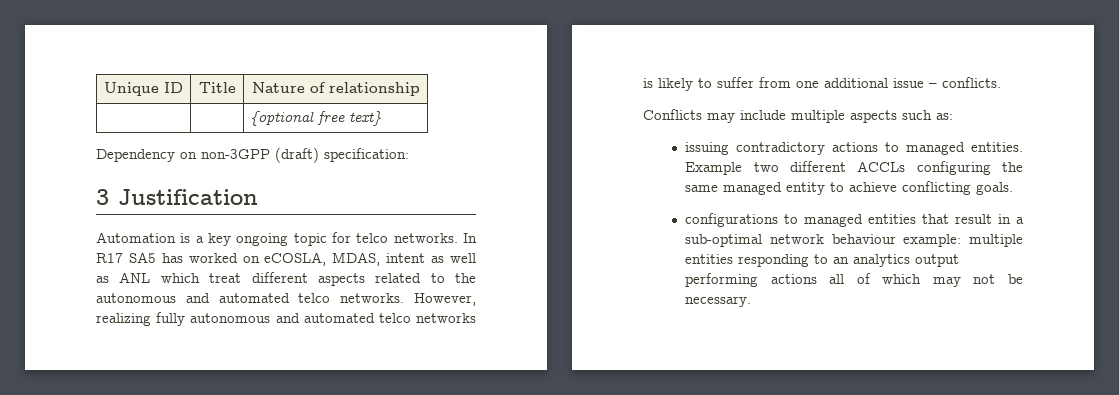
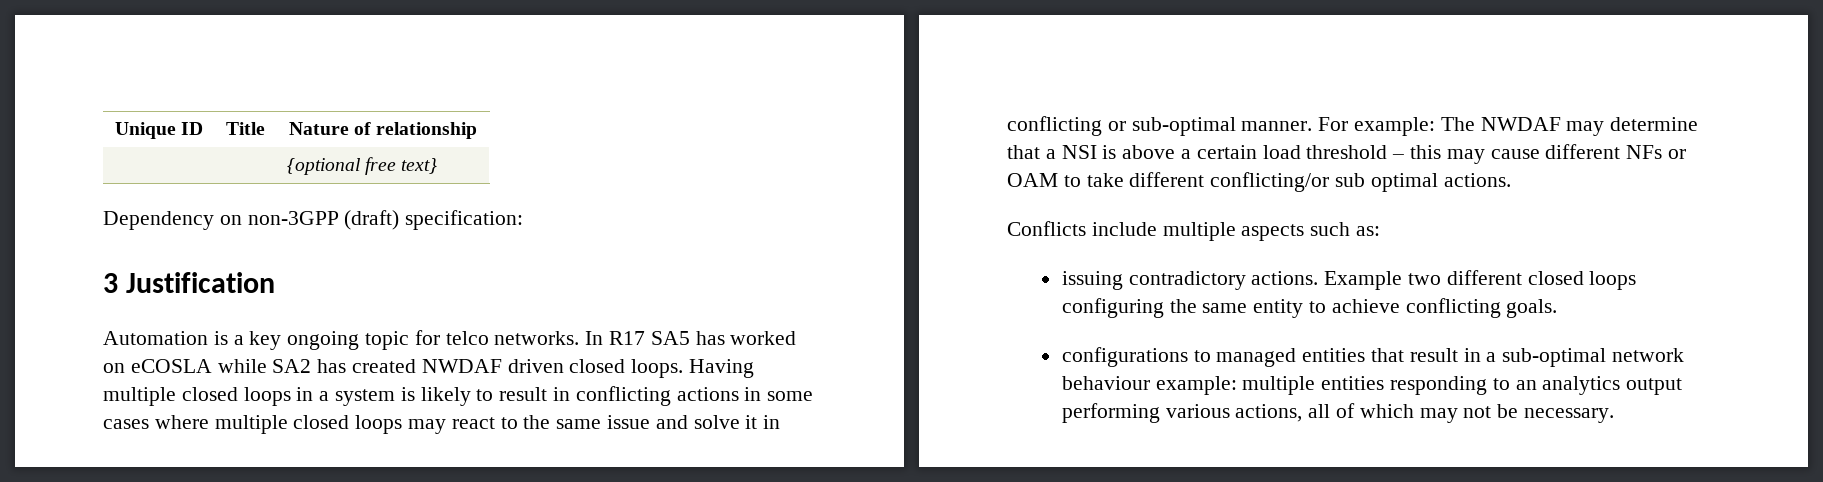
- In R17 SA5 has worked on eCOSLA, MDAS, intent as well as ANL which treat different aspects related to the autonomous and automated telco networks. However, realizing fully autonomous and automated telco networks is likely to suffer from one additional issue – conflicts.
+ In R17 SA5 has worked on eCOSLA while SA2 has created NWDAF driven closed loops. Having multiple closed loops in a system is likely to result in conflicting actions in some cases where multiple closed loops may react to the same issue and solve it in conflicting or sub-optimal manner. For example: The NWDAF may determine that a NSI is above a certain load threshold – this may cause different NFs or OAM to take different conflicting/or sub optimal actions.
- Conflicts may include multiple aspects such as:
+ Conflicts include multiple aspects such as:
- issuing contradictory actions to managed entities.
+ issuing contradictory actions.
- Example two different ACCLs configuring the same managed entity to achieve conflicting goals.
+ Example two different closed loops configuring the same entity to achieve conflicting goals.
- configurations to managed entities that result in a sub-optimal network behaviour example: multiple entities responding to an analytics output performing actions all of which may not be necessary.
+ configurations to managed entities that result in a sub-optimal network behaviour example: multiple entities responding to an analytics output performing various actions, all of which may not be necessary.

